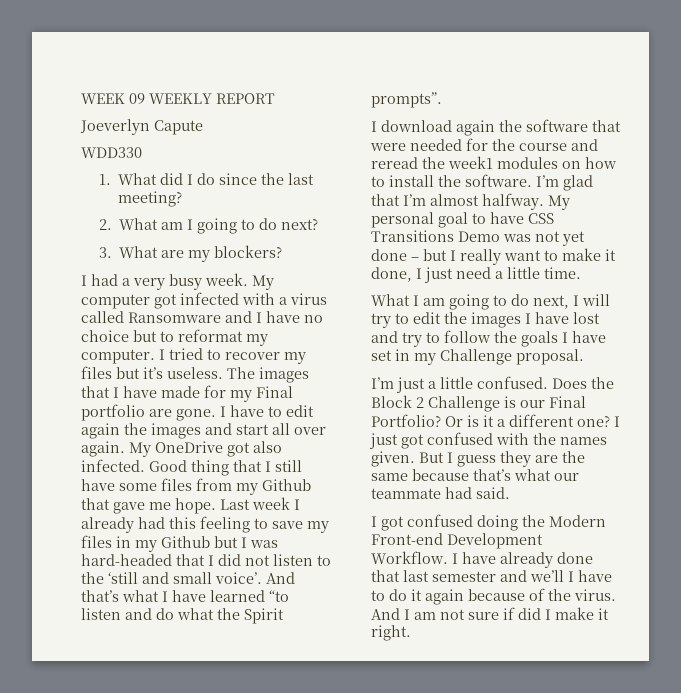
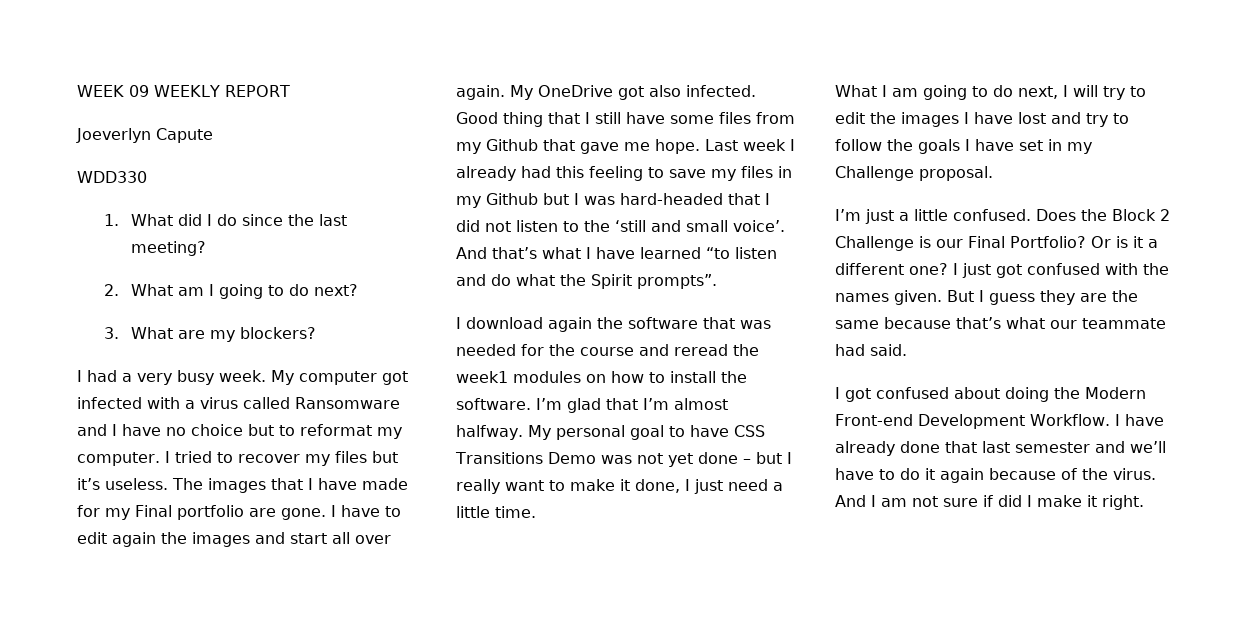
- I download again the software that were needed for the course and reread the week1 modules on how to install the software.
+ I download again the software that was needed for the course and reread the week1 modules on how to install the software.
- I got confused doing the Modern Front-end Development Workflow.
+ I got confused about doing the Modern Front-end Development Workflow.
- I have already done that last semester and we’ll I have to do it again because of the virus.
+ I have already done that last semester and we’ll have to do it again because of the virus.

